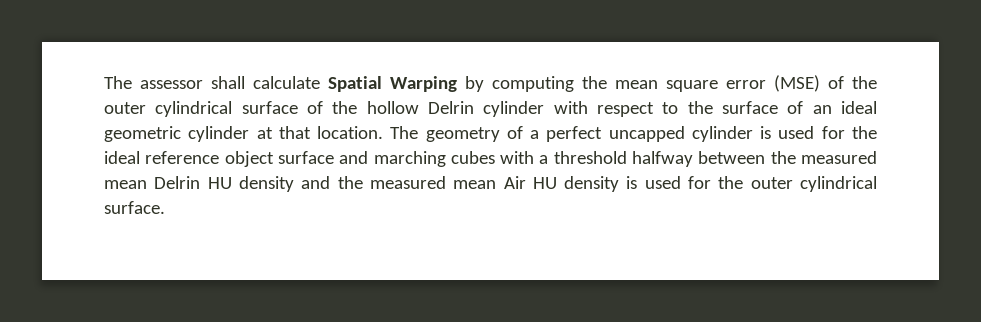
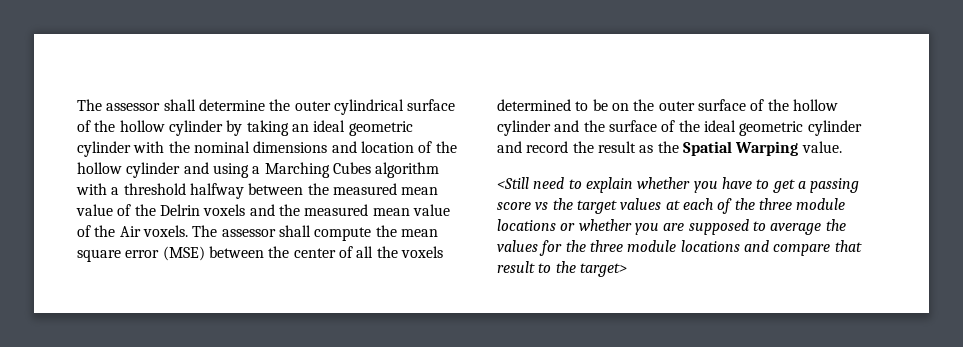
- The assessor shall calculate Spatial Warping by computing the mean square error (MSE) of the outer cylindrical surface of the hollow Delrin cylinder with respect to the surface of an ideal geometric cylinder at that location. The geometry of a perfect uncapped cylinder is used for the ideal reference object surface and marching cubes with a threshold halfway between the measured mean Delrin HU density and the measured mean Air HU density is used for the outer cylindrical surface.
+ The assessor shall determine the outer cylindrical surface of the hollow cylinder by taking an ideal geometric cylinder with the nominal dimensions and location of the hollow cylinder and using a Marching Cubes algorithm with a threshold halfway between the measured mean value of the Delrin voxels and the measured mean value of the Air voxels. The assessor shall compute the mean square error (MSE) between the center of all the voxels determined to be on the outer surface of the hollow cylinder and the surface of the ideal geometric cylinder and record the result as the Spatial Warping value.
+ <Still need to explain whether you have to get a passing score vs the target values at each of the three module locations or whether you are supposed to average the values for the three module locations and compare that result to the target>

